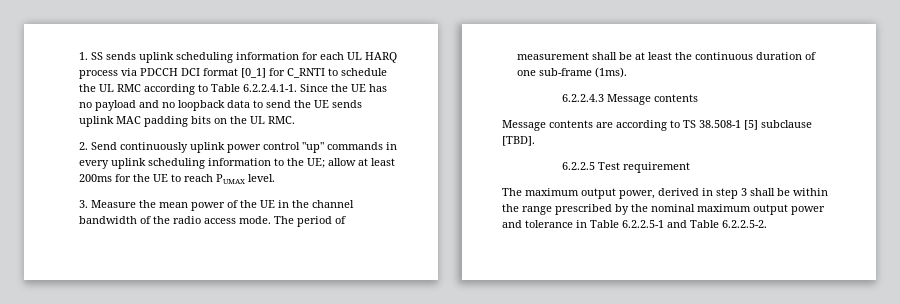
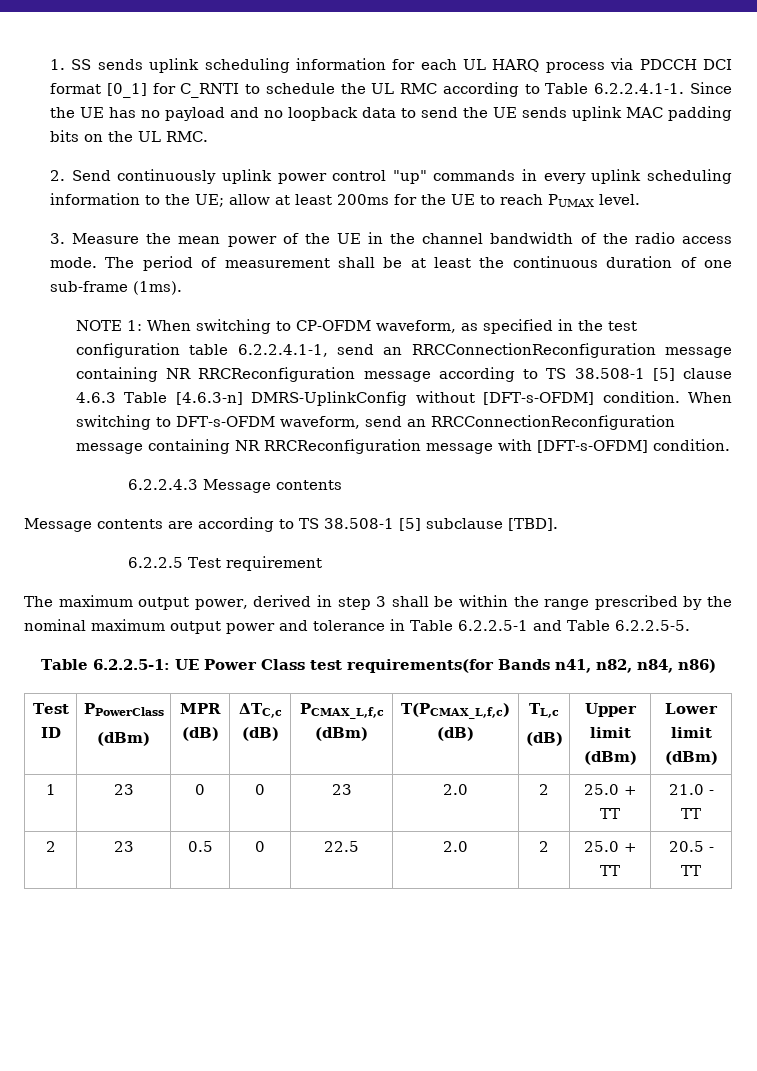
+ NOTE 1: When switching to CP-OFDM waveform, as specified in the test configuration table 6.2.2.4.1-1, send an RRCConnectionReconfiguration message containing NR RRCReconfiguration message according to TS 38.508-1 [5] clause 4.6.3 Table [4.6.3-n] DMRS-UplinkConfig without [DFT-s-OFDM] condition. When switching to DFT-s-OFDM waveform, send an RRCConnectionReconfiguration message containing NR RRCReconfiguration message with [DFT-s-OFDM] condition.
- The maximum output power, derived in step 3 shall be within the range prescribed by the nominal maximum output power and tolerance in Table 6.2.2.5-1 and Table 6.2.2.5-2.
+ The maximum output power, derived in step 3 shall be within the range prescribed by the nominal maximum output power and tolerance in Table 6.2.2.5-1 and Table 6.2.2.5-5.
+ Table 6.2.2.5-1: UE Power Class test requirements(for Bands n41, n82, n84, n86)
+ Test ID | PPowerClass
+ (dBm) | MPR (dB) | ΔTC,c (dB) | PCMAX_L,f,c (dBm) | T(PCMAX_L,f,c) (dB) | TL,c
+ (dB) | Upper limit (dBm) | Lower limit (dBm)
+ 1 | 23 | 0 | 0 | 23 | 2.0 | 2 | 25.0 + TT | 21.0 - TT
+ 2 | 23 | 0.5 | 0 | 22.5 | 2.0 | 2 | 25.0 + TT | 20.5 - TT

